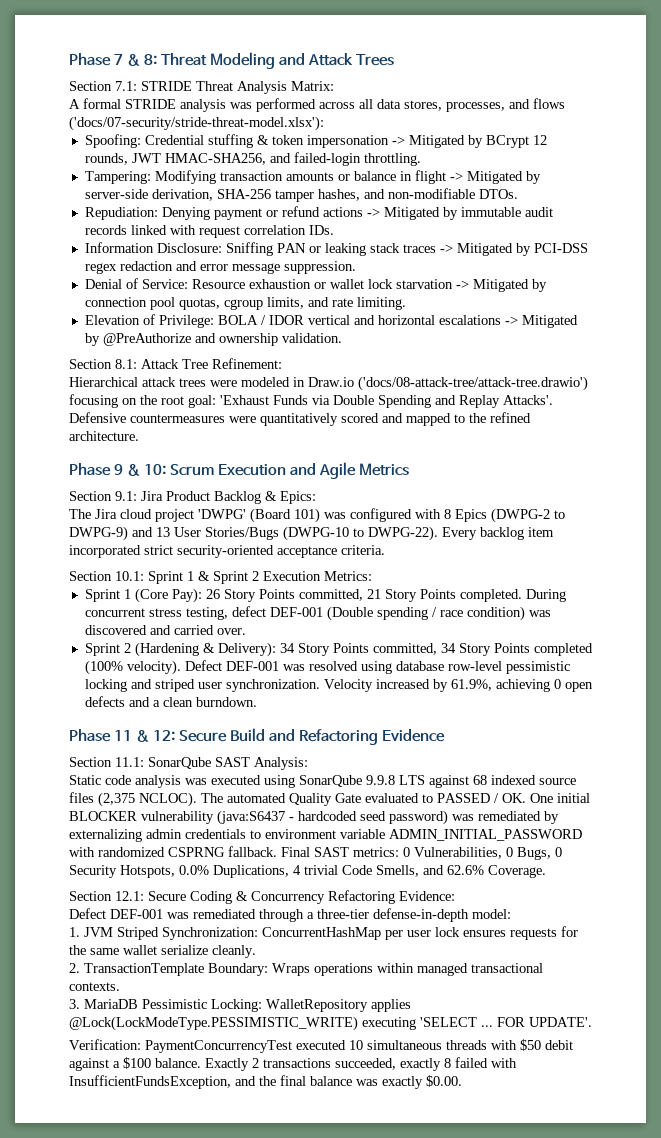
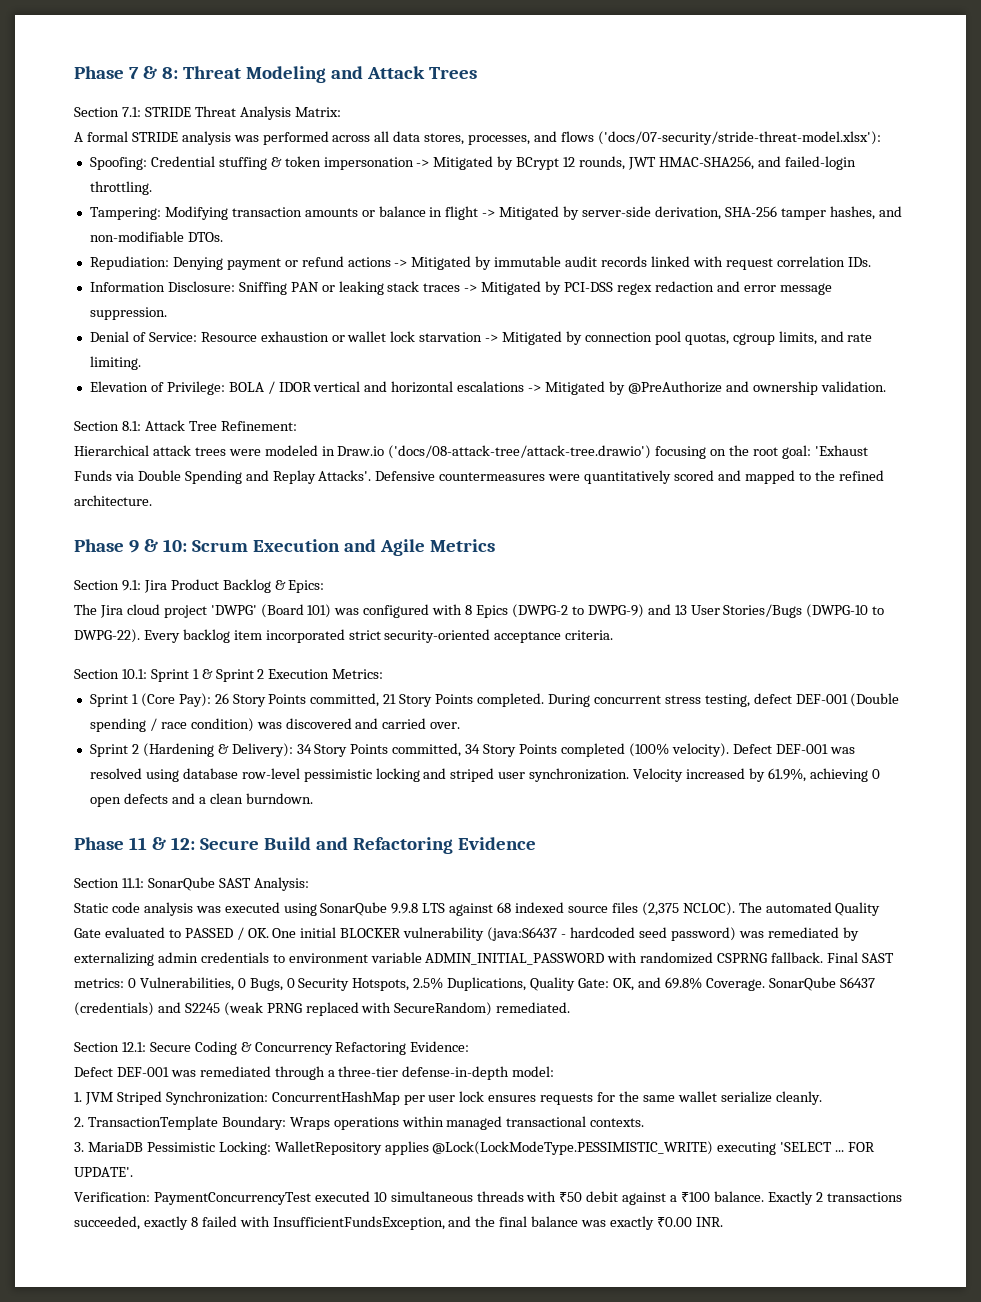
- Final SAST metrics: 0 Vulnerabilities, 0 Bugs, 0 Security Hotspots, 0.0% Duplications, 4 trivial Code Smells, and 62.6% Coverage.
+ Final SAST metrics: 0 Vulnerabilities, 0 Bugs, 0 Security Hotspots, 2.5% Duplications, Quality Gate: OK, and 69.8% Coverage. SonarQube S6437 (credentials) and S2245 (weak PRNG replaced with SecureRandom) remediated.
- Verification: PaymentConcurrencyTest executed 10 simultaneous threads with $50 debit against a $100 balance.
+ Verification: PaymentConcurrencyTest executed 10 simultaneous threads with ₹50 debit against a ₹100 balance.
- Exactly 2 transactions succeeded, exactly 8 failed with InsufficientFundsException, and the final balance was exactly $0.00.
+ Exactly 2 transactions succeeded, exactly 8 failed with InsufficientFundsException, and the final balance was exactly ₹0.00 INR.

